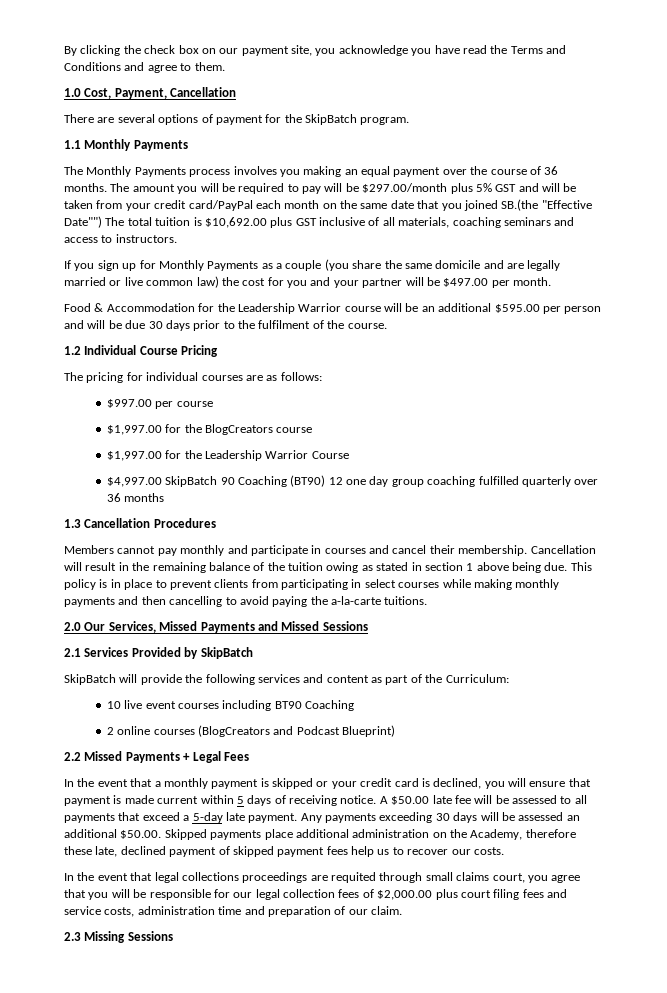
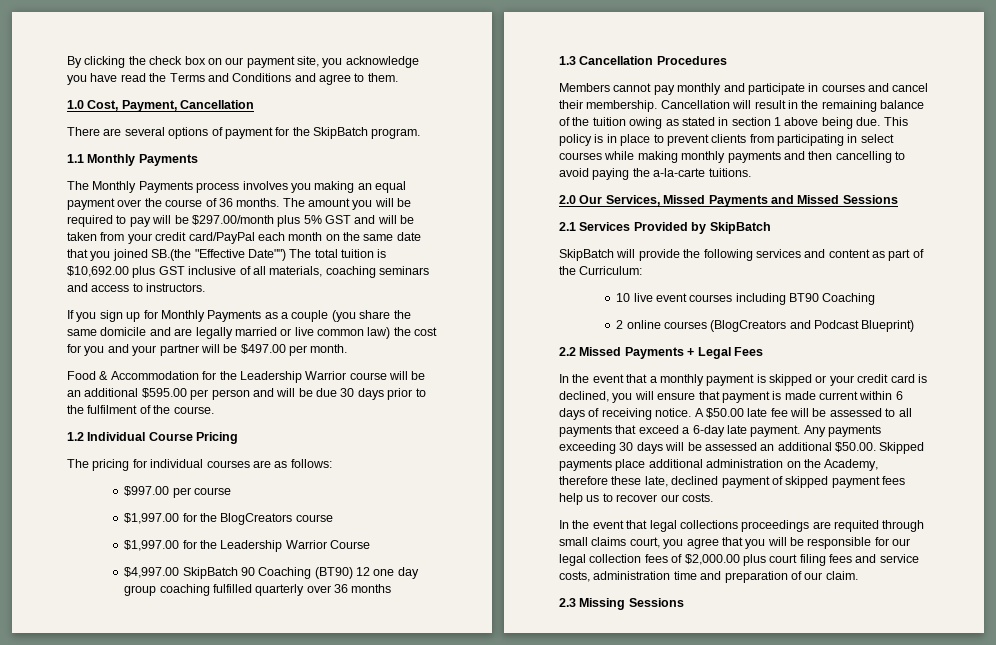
- In the event that a monthly payment is skipped or your credit card is declined, you will ensure that payment is made current within 5 days of receiving notice.
+ In the event that a monthly payment is skipped or your credit card is declined, you will ensure that payment is made current within 6 days of receiving notice.
- A $50.00 late fee will be assessed to all payments that exceed a 5-day late payment.
+ A $50.00 late fee will be assessed to all payments that exceed a 6-day late payment.

